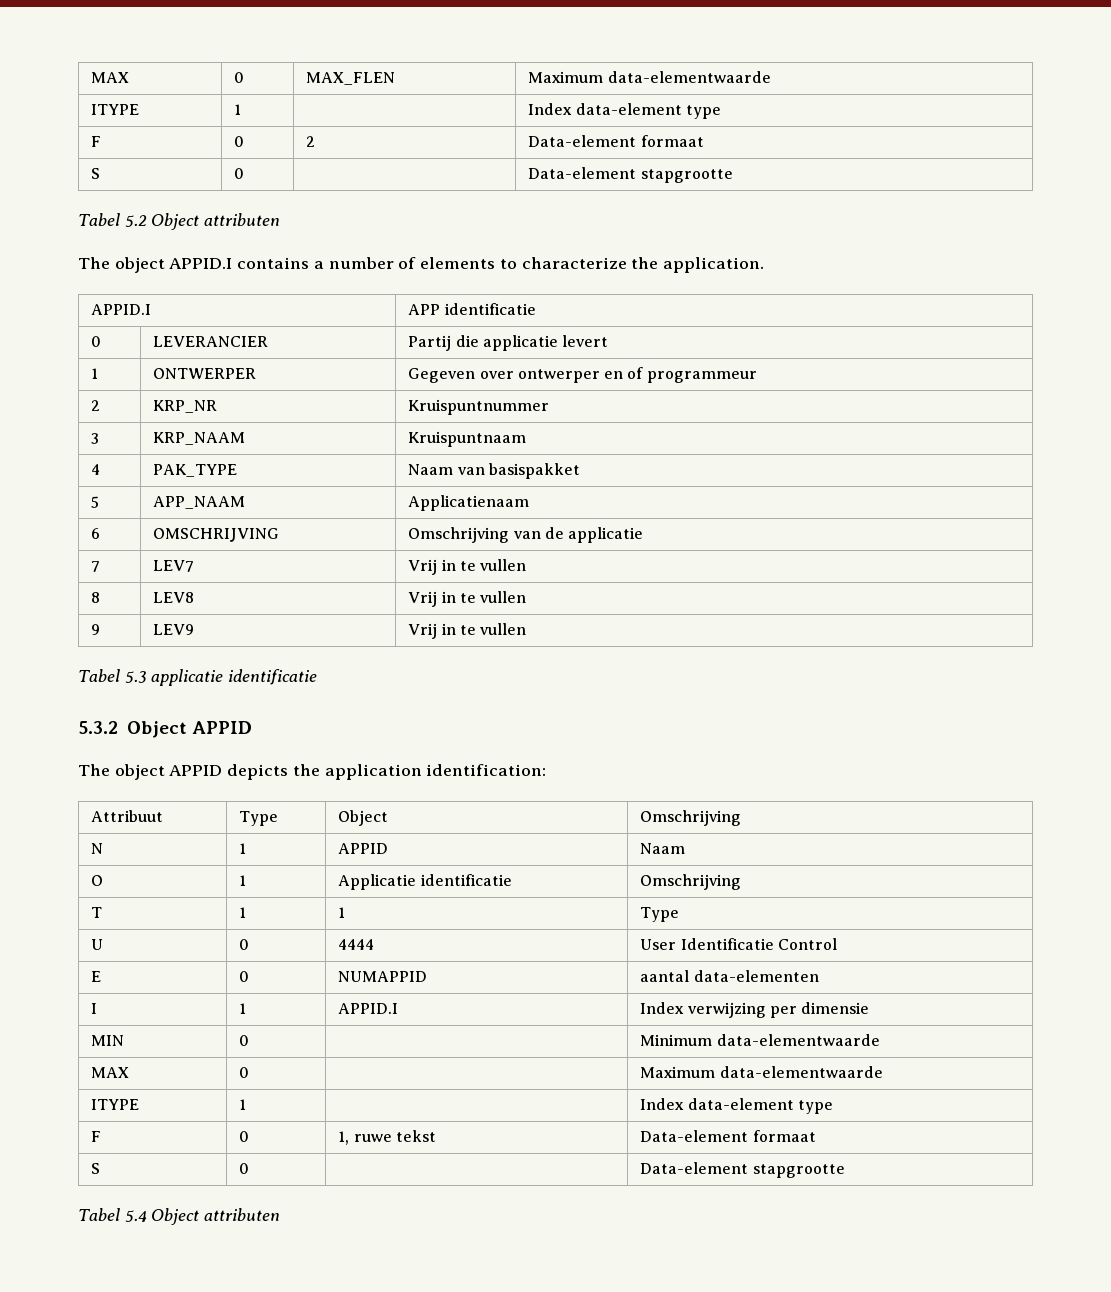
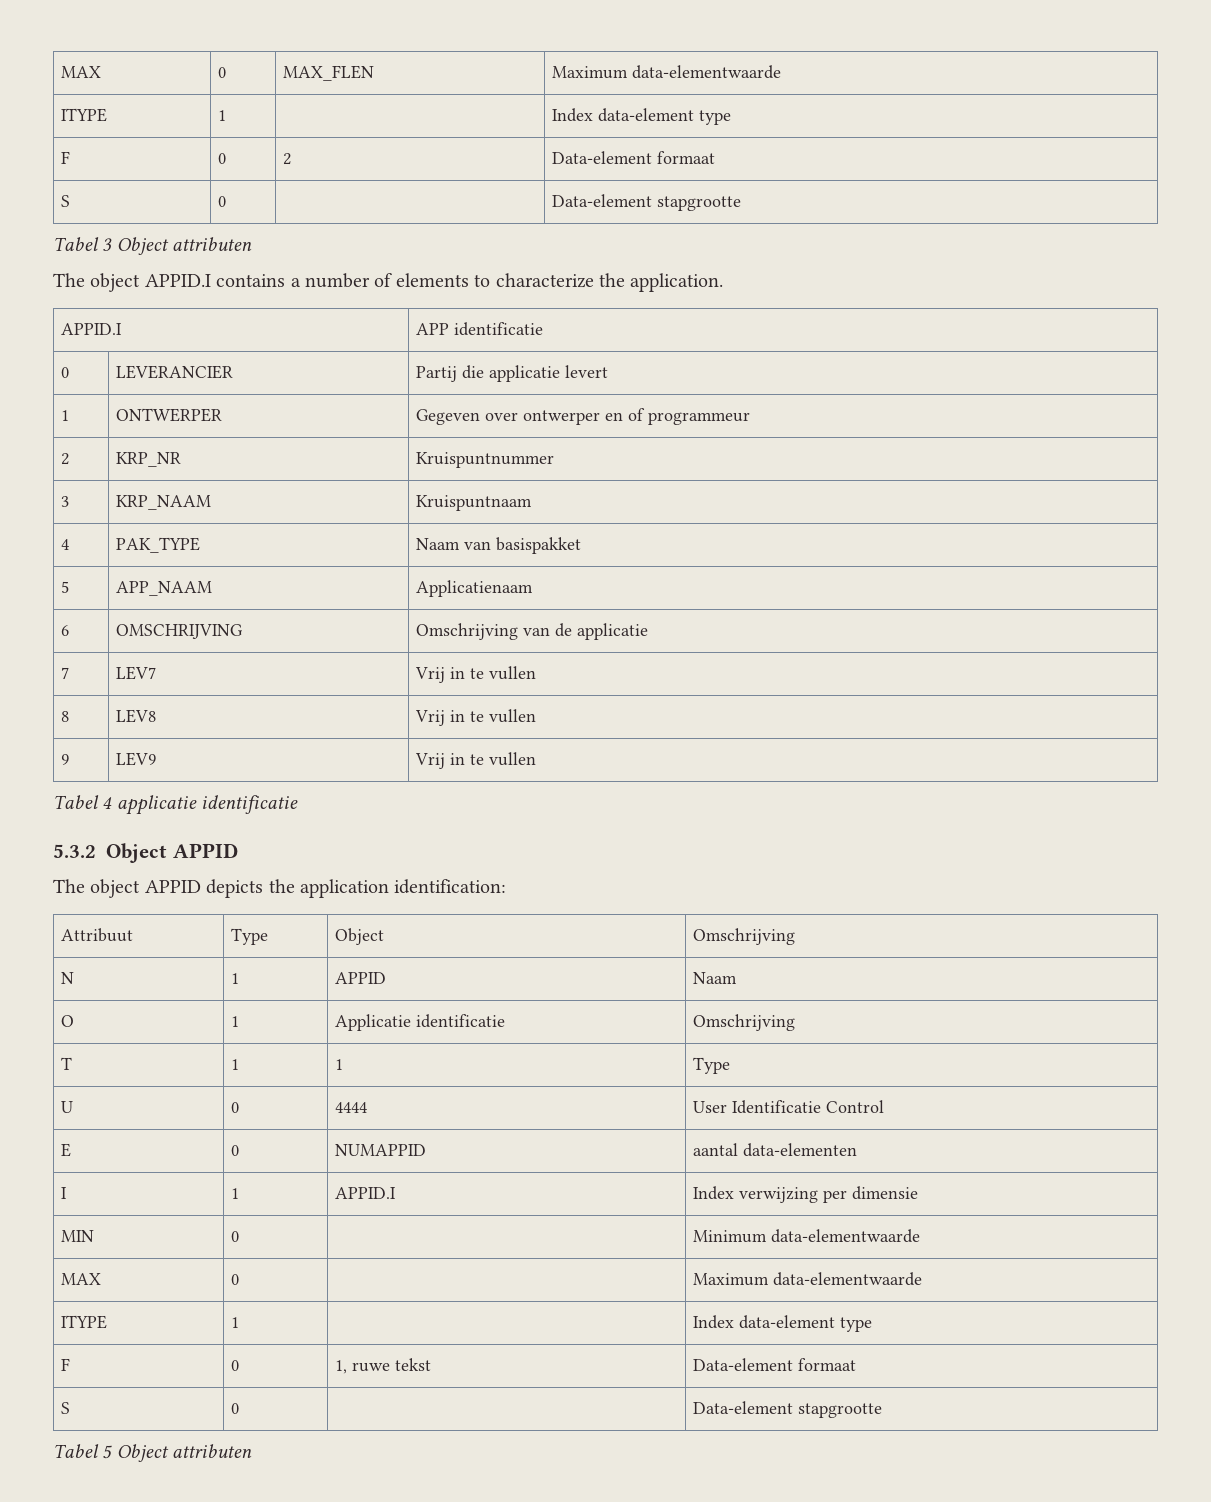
- Tabel 5.2 Object attributen
+ Tabel 3 Object attributen
- Tabel 5.3 applicatie identificatie
+ Tabel 4 applicatie identificatie
- Tabel 5.4 Object attributen
+ Tabel 5 Object attributen

